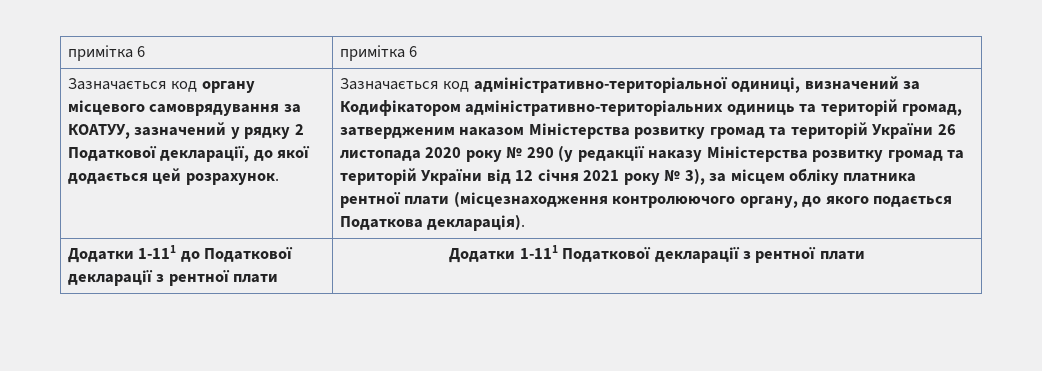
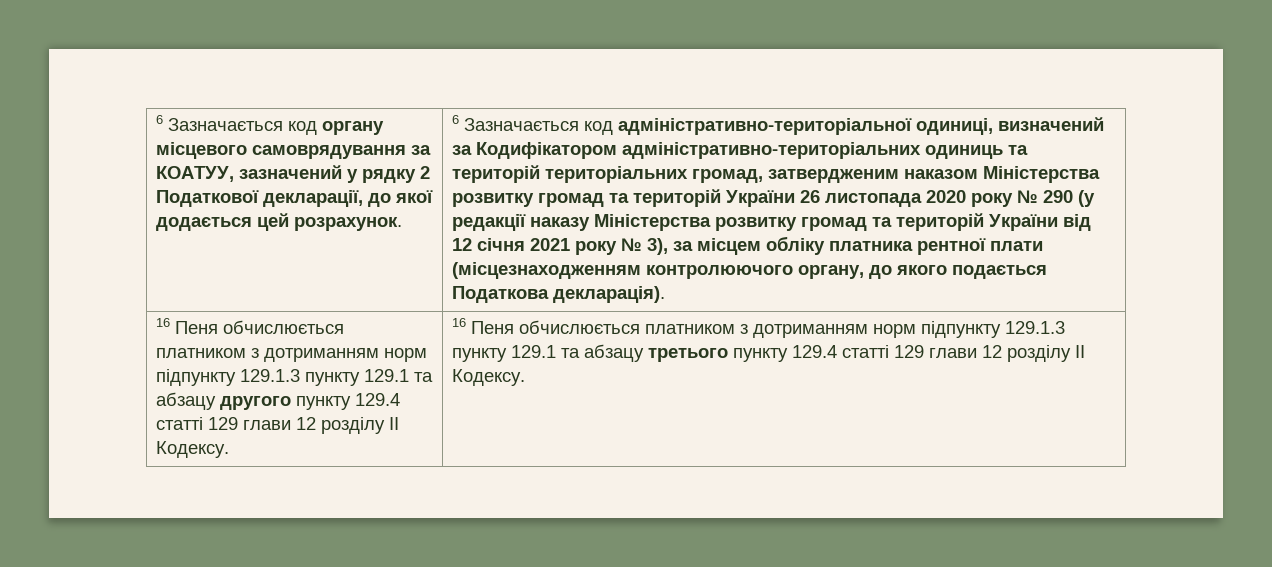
- примітка 6 | примітка 6
- Зазначається код органу місцевого самоврядування за КОАТУУ, зазначений у рядку 2 Податкової декларації, до якої додається цей розрахунок.
+ 6 Зазначається код органу місцевого самоврядування за КОАТУУ, зазначений у рядку 2 Податкової декларації, до якої додається цей розрахунок.
- Зазначається код адміністративно-територіальної одиниці, визначений за Кодифікатором адміністративно-територіальних одиниць та територій громад, затвердженим наказом Міністерства розвитку громад та територій України 26 листопада 2020 року № 290 (у редакції наказу Міністерства розвитку громад та територій України від 12 січня 2021 року № 3), за місцем обліку платника рентної плати (місцезнаходження контролюючого органу, до якого подається Податкова декларація).
+ 6 Зазначається код адміністративно-територіальної одиниці, визначений за Кодифікатором адміністративно-територіальних одиниць та територій територіальних громад, затвердженим наказом Міністерства розвитку громад та територій України 26 листопада 2020 року № 290 (у редакції наказу Міністерства розвитку громад та територій України від 12 січня 2021 року № 3), за місцем обліку платника рентної плати (місцезнаходженням контролюючого органу, до якого подається Податкова декларація).
- Додатки 1-111 до Податкової декларації з рентної плати | Додатки 1-111 Податкової декларації з рентної плати
+ 16 Пеня обчислюється платником з дотриманням норм підпункту 129.1.3 пункту 129.1 та абзацу другого пункту 129.4 статті 129 глави 12 розділу ІІ Кодексу. | 16 Пеня обчислюється платником з дотриманням норм підпункту 129.1.3 пункту 129.1 та абзацу третього пункту 129.4 статті 129 глави 12 розділу ІІ Кодексу.

